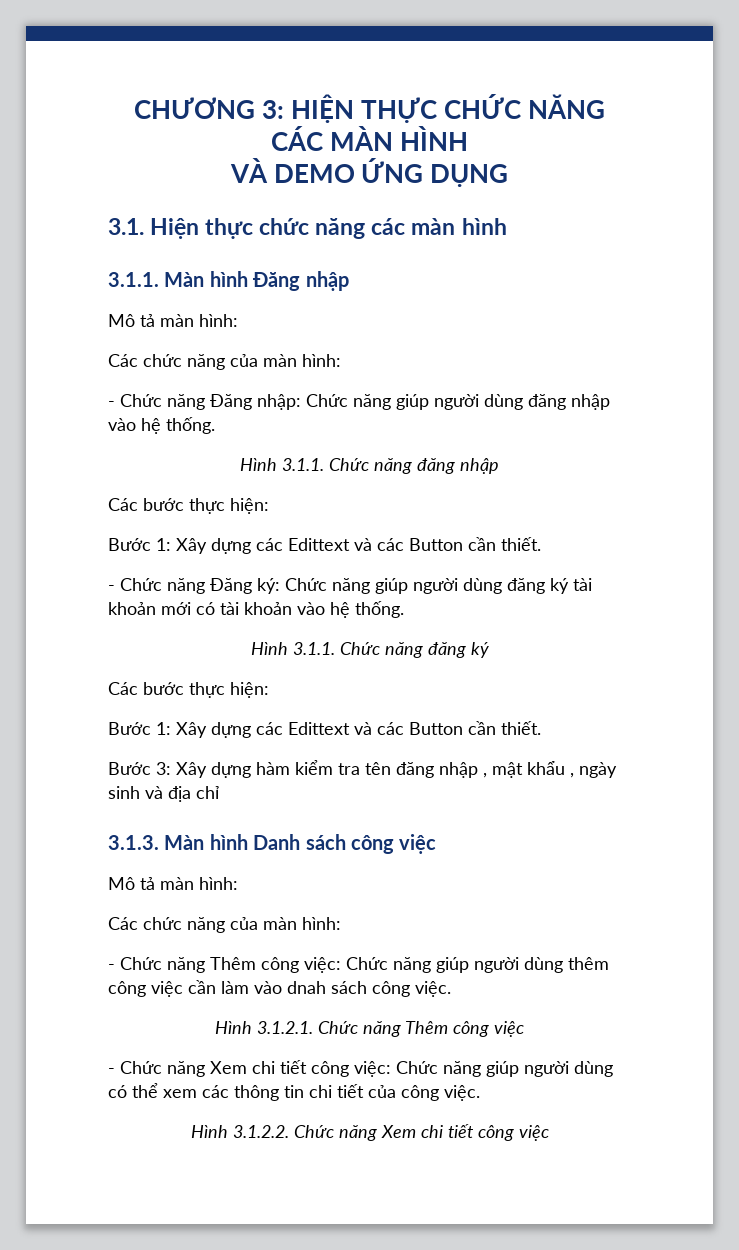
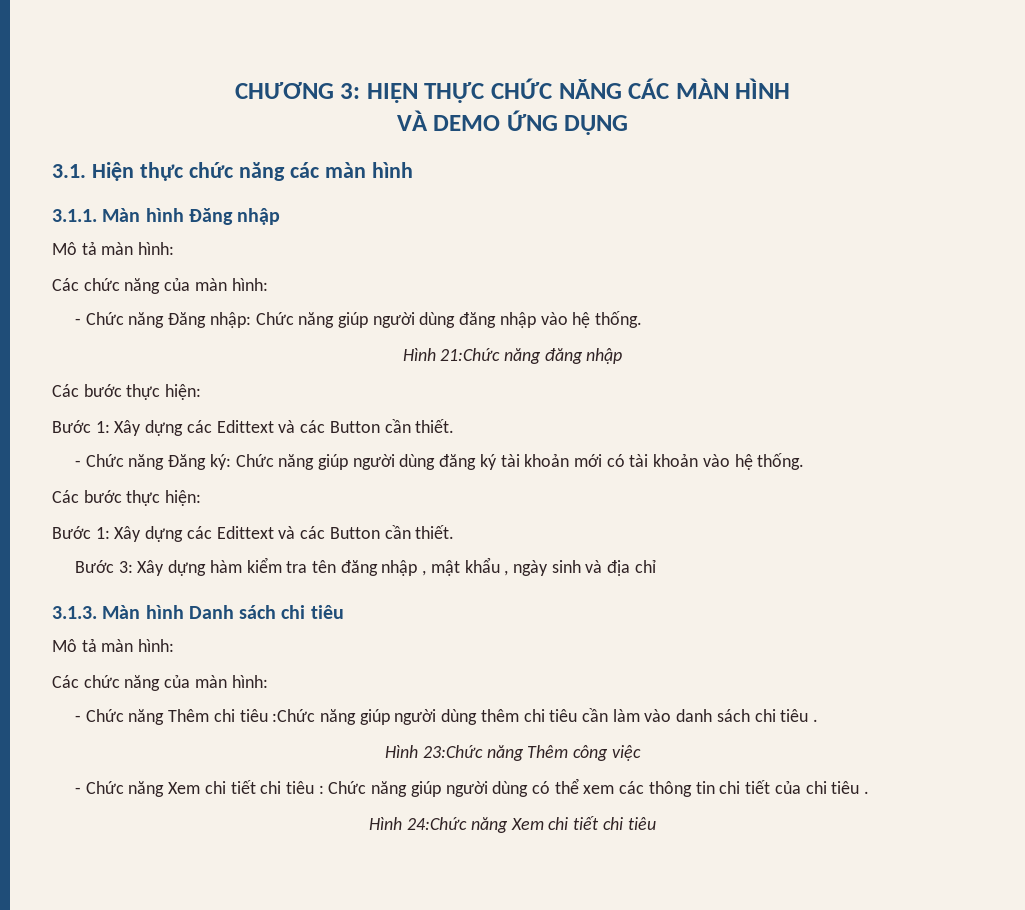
- Hình 3.1.1. Chức năng đăng nhập
+ Hình 21:Chức năng đăng nhập
- Hình 3.1.1. Chức năng đăng ký
- 3.1.3. Màn hình Danh sách công việc
+ 3.1.3. Màn hình Danh sách chi tiêu
- - Chức năng Thêm công việc: Chức năng giúp người dùng thêm công việc cần làm vào dnah sách công việc.
- Hình 3.1.2.1. Chức năng Thêm công việc
+ - Chức năng Thêm chi tiêu :Chức năng giúp người dùng thêm chi tiêu cần làm vào danh sách chi tiêu .
+ Hình 23:Chức năng Thêm công việc
- - Chức năng Xem chi tiết công việc: Chức năng giúp người dùng có thể xem các thông tin chi tiết của công việc.
- Hình 3.1.2.2. Chức năng Xem chi tiết công việc
+ - Chức năng Xem chi tiết chi tiêu : Chức năng giúp người dùng có thể xem các thông tin chi tiết của chi tiêu .
+ Hình 24:Chức năng Xem chi tiết chi tiêu

